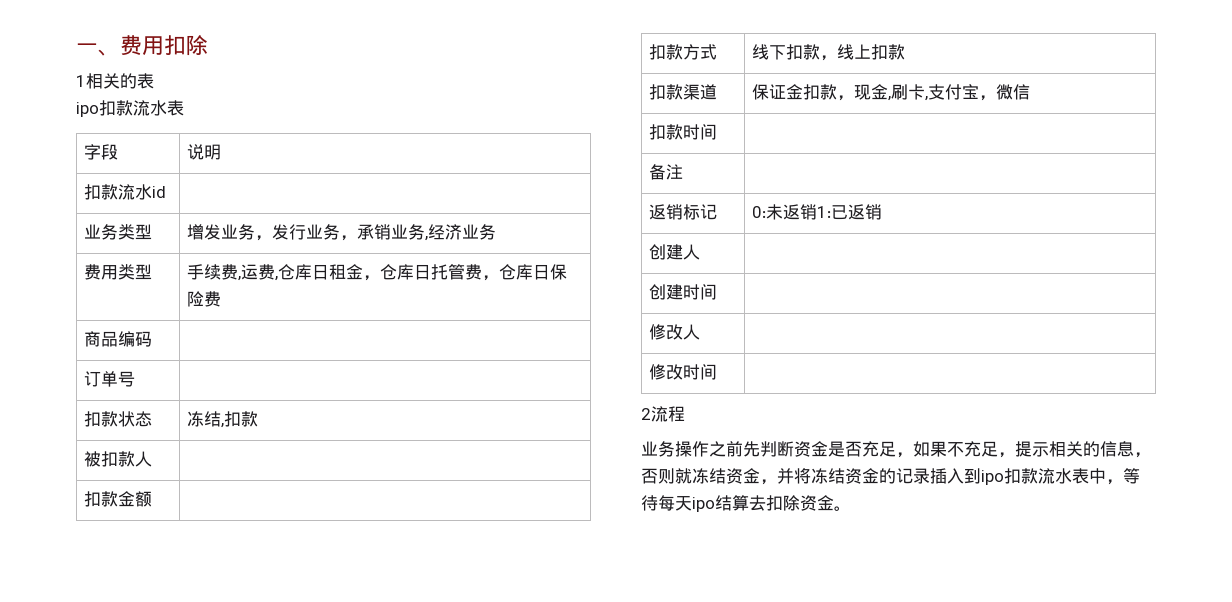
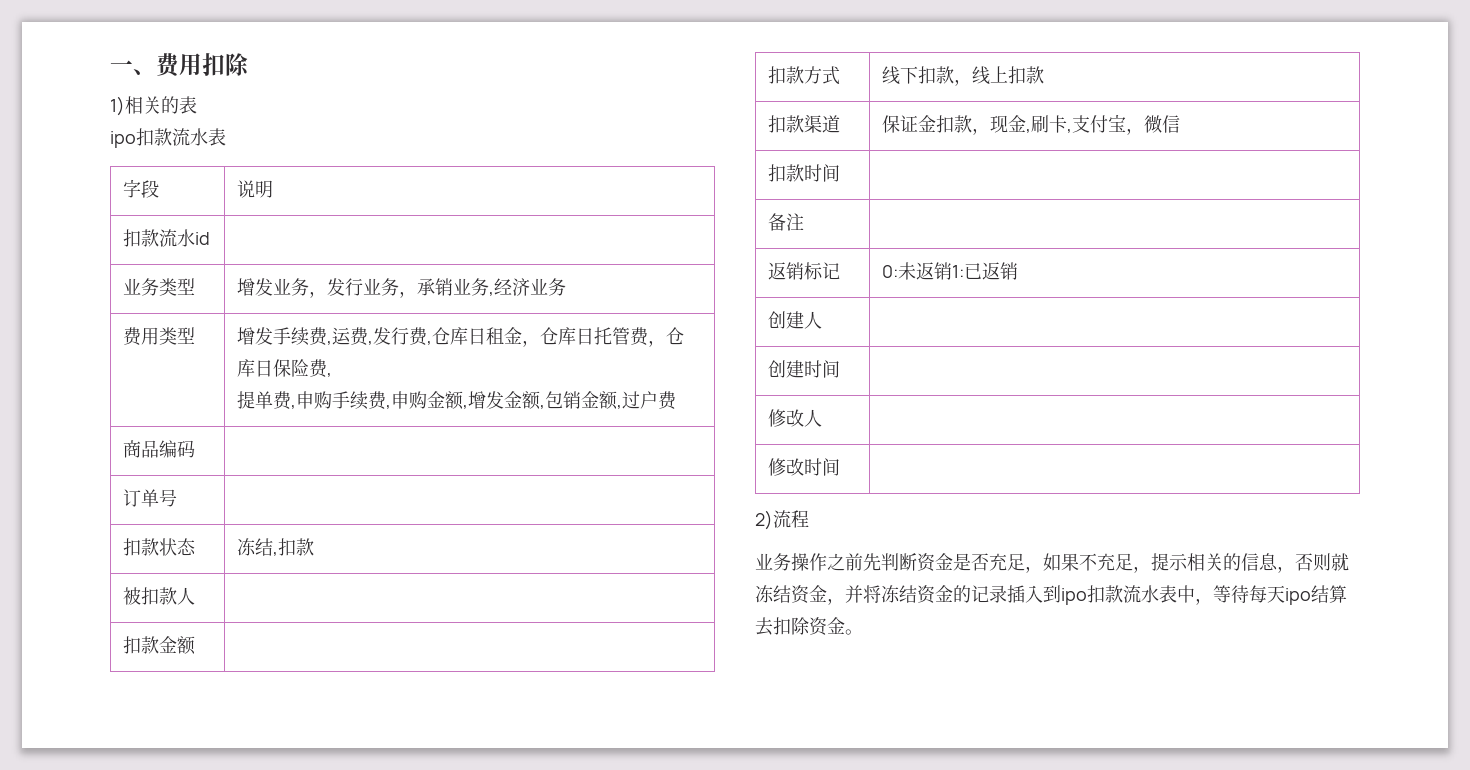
- 1相关的表
+ 1)相关的表
- 费用类型 | 手续费,运费,仓库日租金，仓库日托管费，仓库日保险费
+ 费用类型 | 增发手续费,运费,发行费,仓库日租金，仓库日托管费，仓库日保险费,
+ 提单费,申购手续费,申购金额,增发金额,包销金额,过户费
- 2流程
+ 2)流程

